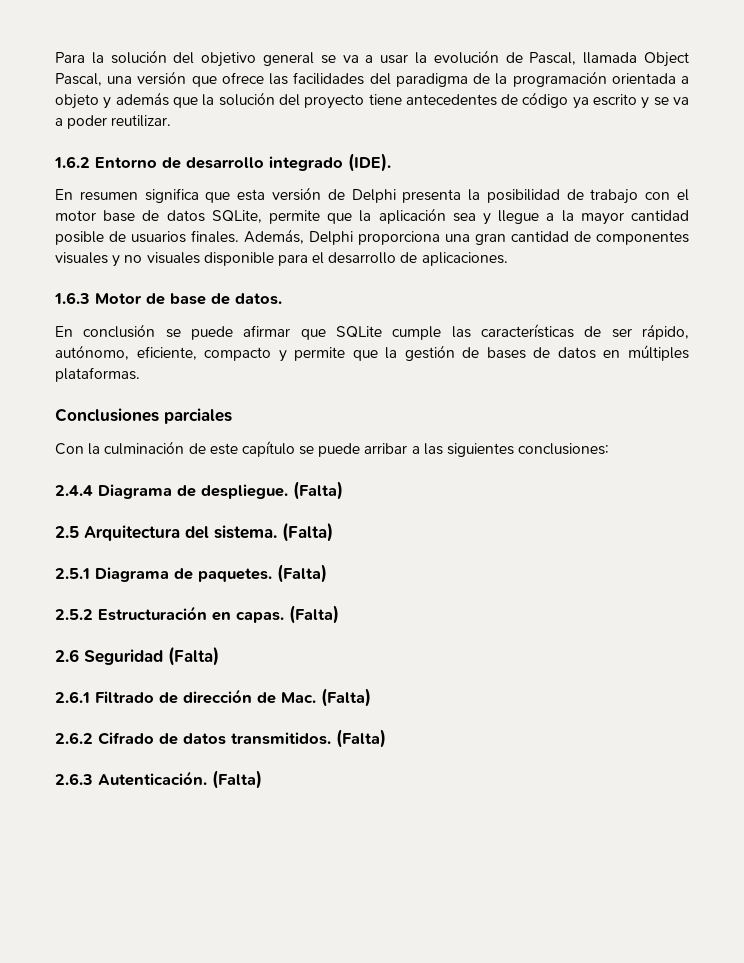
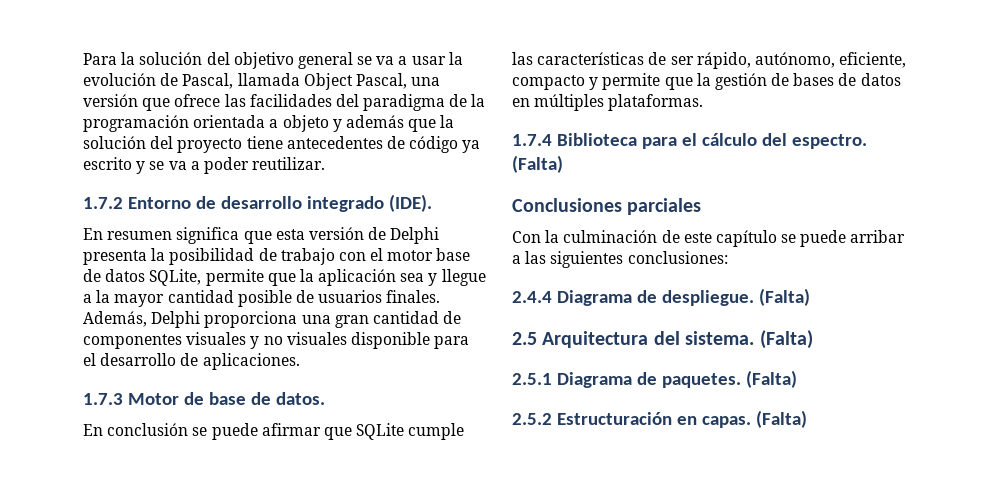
- 1.6.2 Entorno de desarrollo integrado (IDE).
+ 1.7.2 Entorno de desarrollo integrado (IDE).
- 1.6.3 Motor de base de datos.
+ 1.7.3 Motor de base de datos.
+ 1.7.4 Biblioteca para el cálculo del espectro. (Falta)
- 2.6 Seguridad (Falta)
- 2.6.1 Filtrado de dirección de Mac. (Falta)
- 2.6.2 Cifrado de datos transmitidos. (Falta)
- 2.6.3 Autenticación. (Falta)

